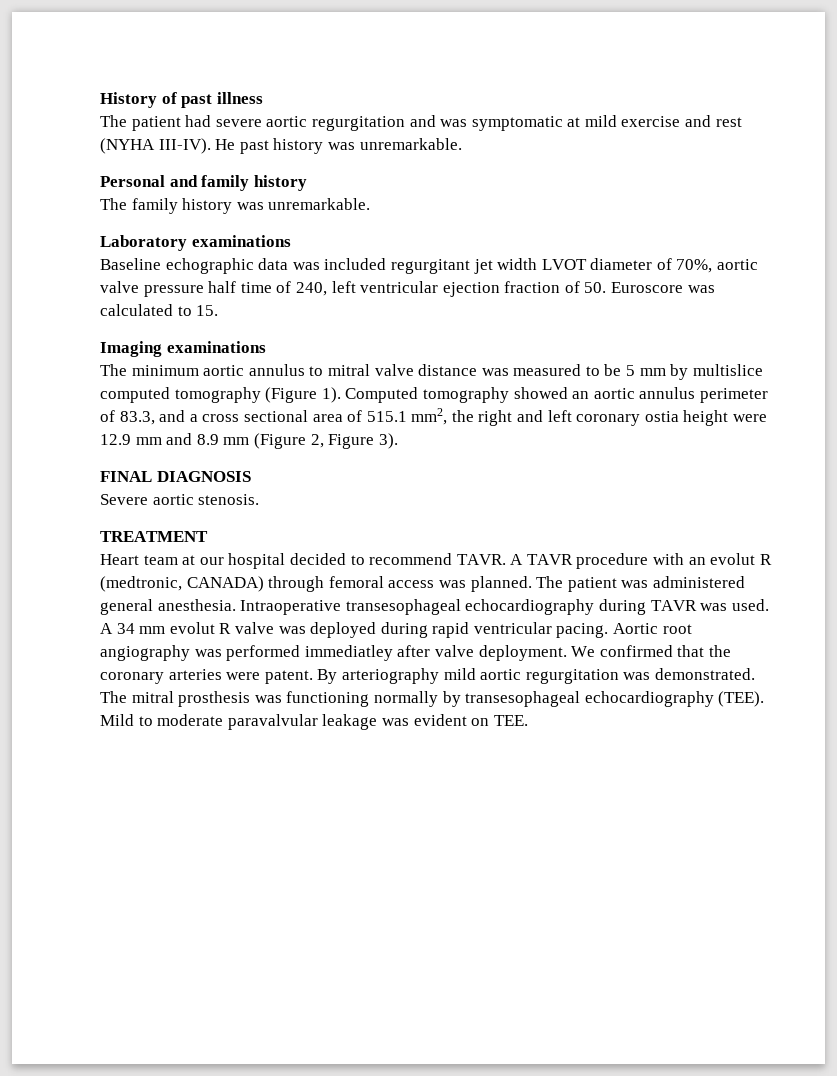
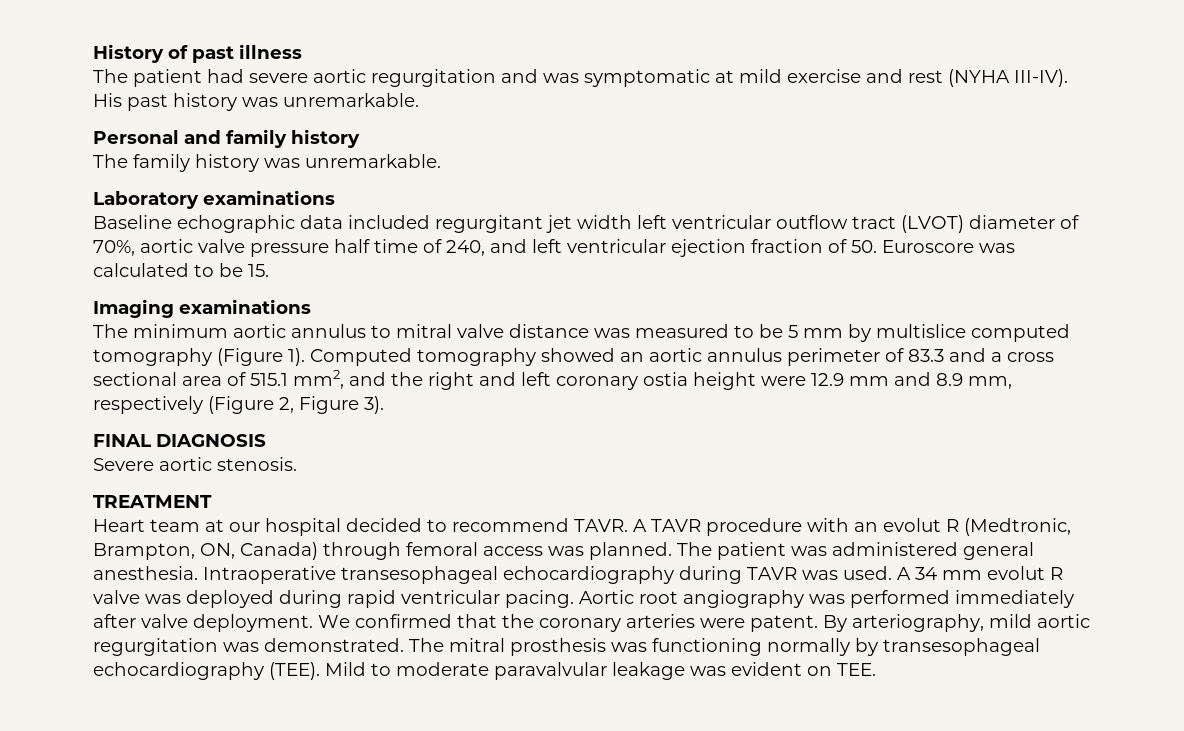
- He past history was unremarkable.
+ His past history was unremarkable.
- Baseline echographic data was included regurgitant jet width LVOT diameter of 70%, aortic valve pressure half time of 240, left ventricular ejection fraction of 50. Euroscore was calculated to 15.
+ Baseline echographic data included regurgitant jet width left ventricular outflow tract (LVOT) diameter of 70%, aortic valve pressure half time of 240, and left ventricular ejection fraction of 50. Euroscore was calculated to be 15.
- Computed tomography showed an aortic annulus perimeter of 83.3, and a cross sectional area of 515.1 mm2, the right and left coronary ostia height were 12.9 mm and 8.9 mm (Figure 2, Figure 3).
+ Computed tomography showed an aortic annulus perimeter of 83.3 and a cross sectional area of 515.1 mm2, and the right and left coronary ostia height were 12.9 mm and 8.9 mm, respectively (Figure 2, Figure 3).
- A TAVR procedure with an evolut R (medtronic, CANADA) through femoral access was planned.
+ A TAVR procedure with an evolut R (Medtronic, Brampton, ON, Canada) through femoral access was planned.
- Aortic root angiography was performed immediatley after valve deployment.
+ Aortic root angiography was performed immediately after valve deployment.
- By arteriography mild aortic regurgitation was demonstrated.
+ By arteriography, mild aortic regurgitation was demonstrated.

